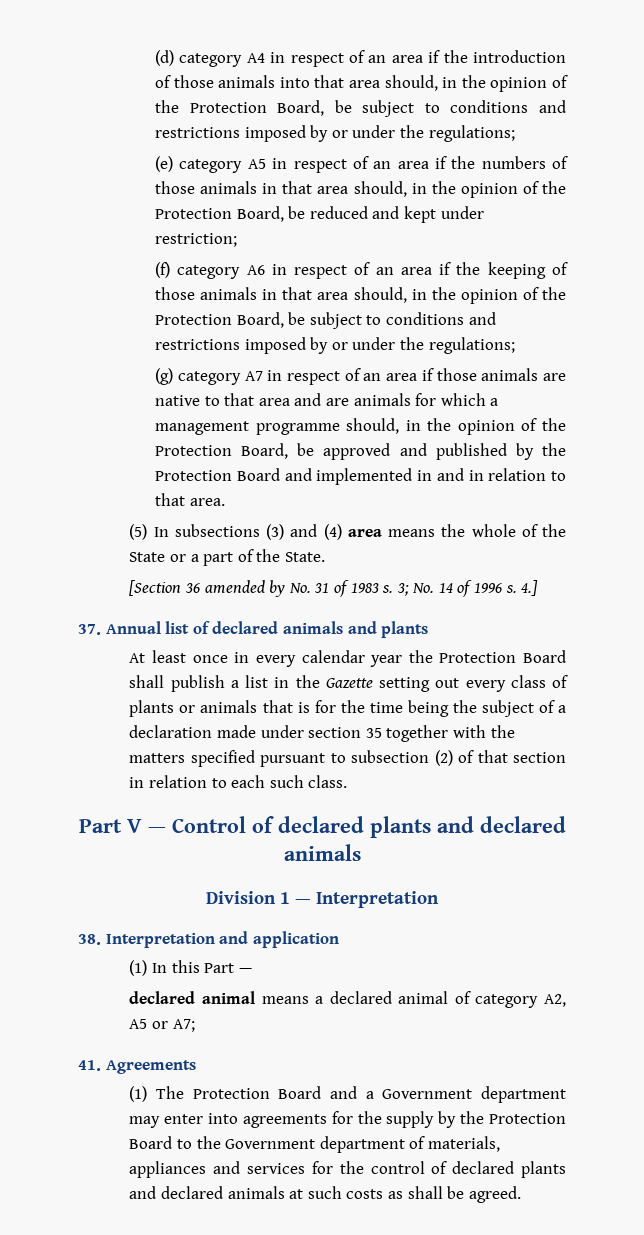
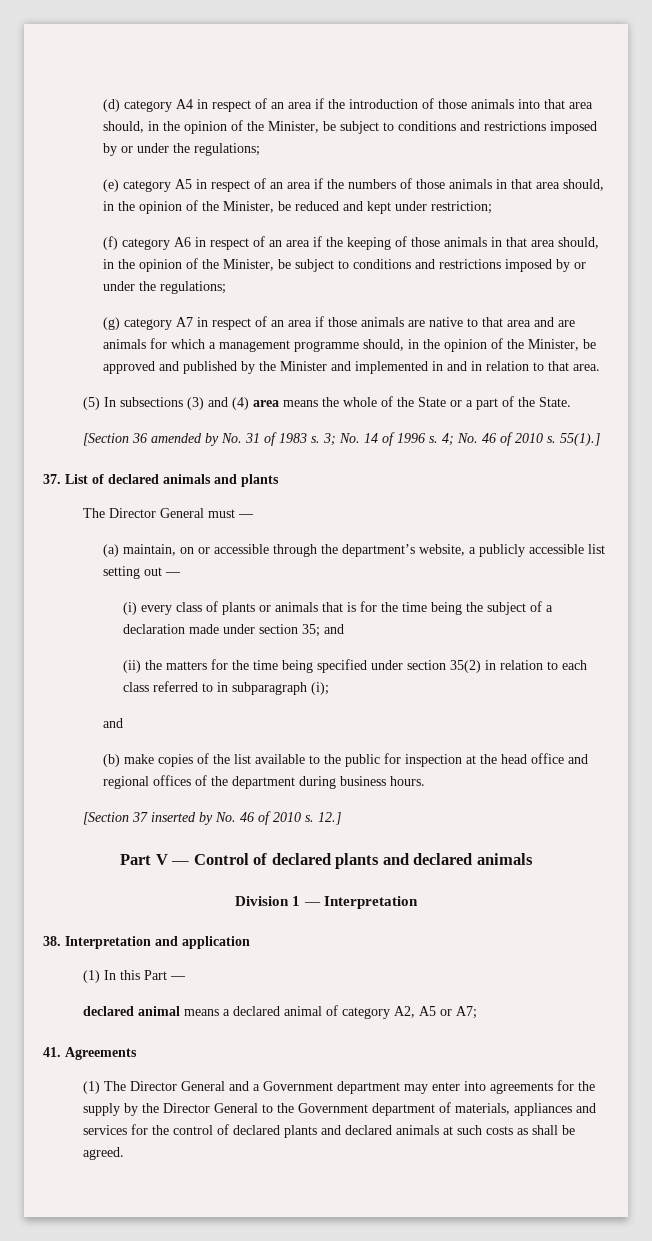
- (d) category A4 in respect of an area if the introduction of those animals into that area should, in the opinion of the Protection Board, be subject to conditions and restrictions imposed by or under the regulations;
+ (d) category A4 in respect of an area if the introduction of those animals into that area should, in the opinion of the Minister, be subject to conditions and restrictions imposed by or under the regulations;
- (e) category A5 in respect of an area if the numbers of those animals in that area should, in the opinion of the Protection Board, be reduced and kept under restriction;
+ (e) category A5 in respect of an area if the numbers of those animals in that area should, in the opinion of the Minister, be reduced and kept under restriction;
- (f) category A6 in respect of an area if the keeping of those animals in that area should, in the opinion of the Protection Board, be subject to conditions and restrictions imposed by or under the regulations;
+ (f) category A6 in respect of an area if the keeping of those animals in that area should, in the opinion of the Minister, be subject to conditions and restrictions imposed by or under the regulations;
- (g) category A7 in respect of an area if those animals are native to that area and are animals for which a management programme should, in the opinion of the Protection Board, be approved and published by the Protection Board and implemented in and in relation to that area.
+ (g) category A7 in respect of an area if those animals are native to that area and are animals for which a management programme should, in the opinion of the Minister, be approved and published by the Minister and implemented in and in relation to that area.
- 4.]
+ 4; No. 46 of 2010 s. 55(1).]
- 37. Annual list of declared animals and plants
+ 37. List of declared animals and plants
- At least once in every calendar year the Protection Board shall publish a list in the Gazette setting out every class of plants or animals that is for the time being the subject of a declaration made under section 35 together with the matters specified pursuant to subsection (2) of that section in relation to each such class.
+ The Director General must —
+ (a) maintain, on or accessible through the department’s website, a publicly accessible list setting out —
+ (i) every class of plants or animals that is for the time being the subject of a declaration made under section 35; and
+ (ii) the matters for the time being specified under section 35(2) in relation to each class referred to in subparagraph (i);
+ and
+ (b) make copies of the list available to the public for inspection at the head office and regional offices of the department during business hours.
+ [Section 37 inserted by No. 46 of 2010 s. 12.]
- (1) The Protection Board and a Government department may enter into agreements for the supply by the Protection Board to the Government department of materials, appliances and services for the control of declared plants and declared animals at such costs as shall be agreed.
+ (1) The Director General and a Government department may enter into agreements for the supply by the Director General to the Government department of materials, appliances and services for the control of declared plants and declared animals at such costs as shall be agreed.

